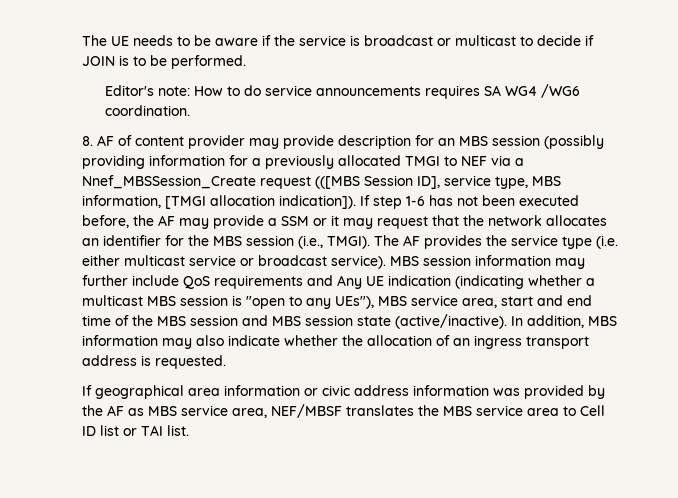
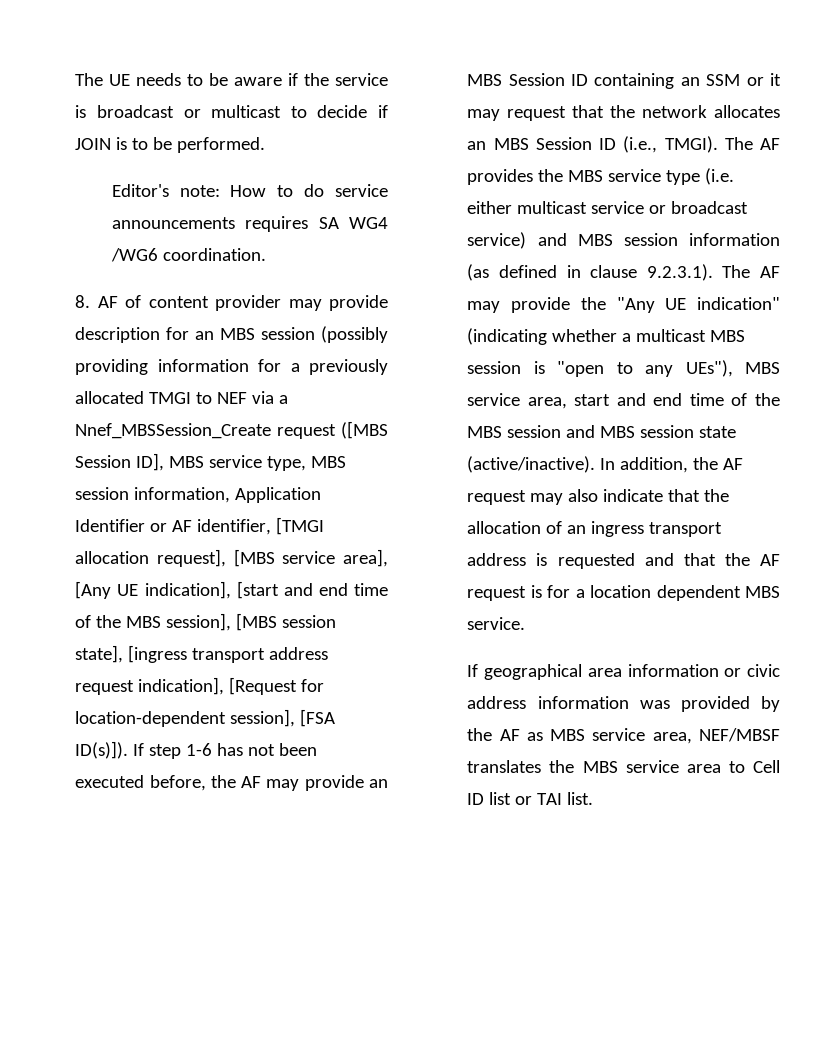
- 8. AF of content provider may provide description for an MBS session (possibly providing information for a previously allocated TMGI to NEF via a Nnef_MBSSession_Create request (([MBS Session ID], service type, MBS information, [TMGI allocation indication]).
+ 8. AF of content provider may provide description for an MBS session (possibly providing information for a previously allocated TMGI to NEF via a Nnef_MBSSession_Create request ([MBS Session ID], MBS service type, MBS session information, Application Identifier or AF identifier, [TMGI allocation request], [MBS service area], [Any UE indication], [start and end time of the MBS session], [MBS session state], [ingress transport address request indication], [Request for location-dependent session], [FSA ID(s)]).
- If step 1-6 has not been executed before, the AF may provide a SSM or it may request that the network allocates an identifier for the MBS session (i.e., TMGI).
+ If step 1-6 has not been executed before, the AF may provide an MBS Session ID containing an SSM or it may request that the network allocates an MBS Session ID (i.e., TMGI).
- The AF provides the service type (i.e. either multicast service or broadcast service). MBS session information may further include QoS requirements and Any UE indication (indicating whether a multicast MBS session is "open to any UEs"), MBS service area, start and end time of the MBS session and MBS session state (active/inactive).
+ The AF provides the MBS service type (i.e. either multicast service or broadcast service) and MBS session information (as defined in clause 9.2.3.1). The AF may provide the "Any UE indication" (indicating whether a multicast MBS session is "open to any UEs"), MBS service area, start and end time of the MBS session and MBS session state (active/inactive).
- In addition, MBS information may also indicate whether the allocation of an ingress transport address is requested.
+ In addition, the AF request may also indicate that the allocation of an ingress transport address is requested and that the AF request is for a location dependent MBS service.

